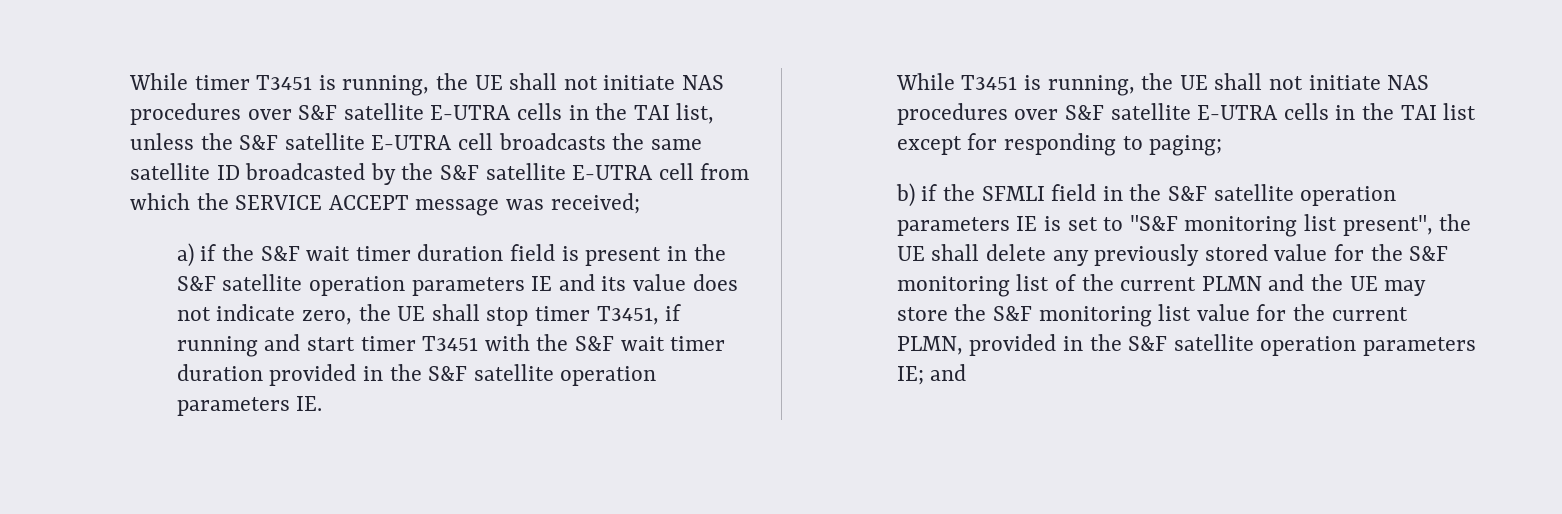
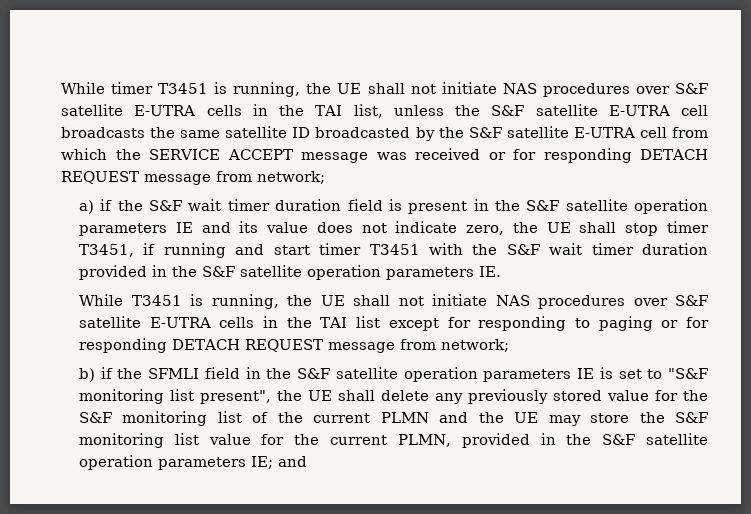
- While timer T3451 is running, the UE shall not initiate NAS procedures over S&F satellite E-UTRA cells in the TAI list, unless the S&F satellite E-UTRA cell broadcasts the same satellite ID broadcasted by the S&F satellite E-UTRA cell from which the SERVICE ACCEPT message was received;
+ While timer T3451 is running, the UE shall not initiate NAS procedures over S&F satellite E-UTRA cells in the TAI list, unless the S&F satellite E-UTRA cell broadcasts the same satellite ID broadcasted by the S&F satellite E-UTRA cell from which the SERVICE ACCEPT message was received or for responding DETACH REQUEST message from network;
- While T3451 is running, the UE shall not initiate NAS procedures over S&F satellite E-UTRA cells in the TAI list except for responding to paging;
+ While T3451 is running, the UE shall not initiate NAS procedures over S&F satellite E-UTRA cells in the TAI list except for responding to paging or for responding DETACH REQUEST message from network;

